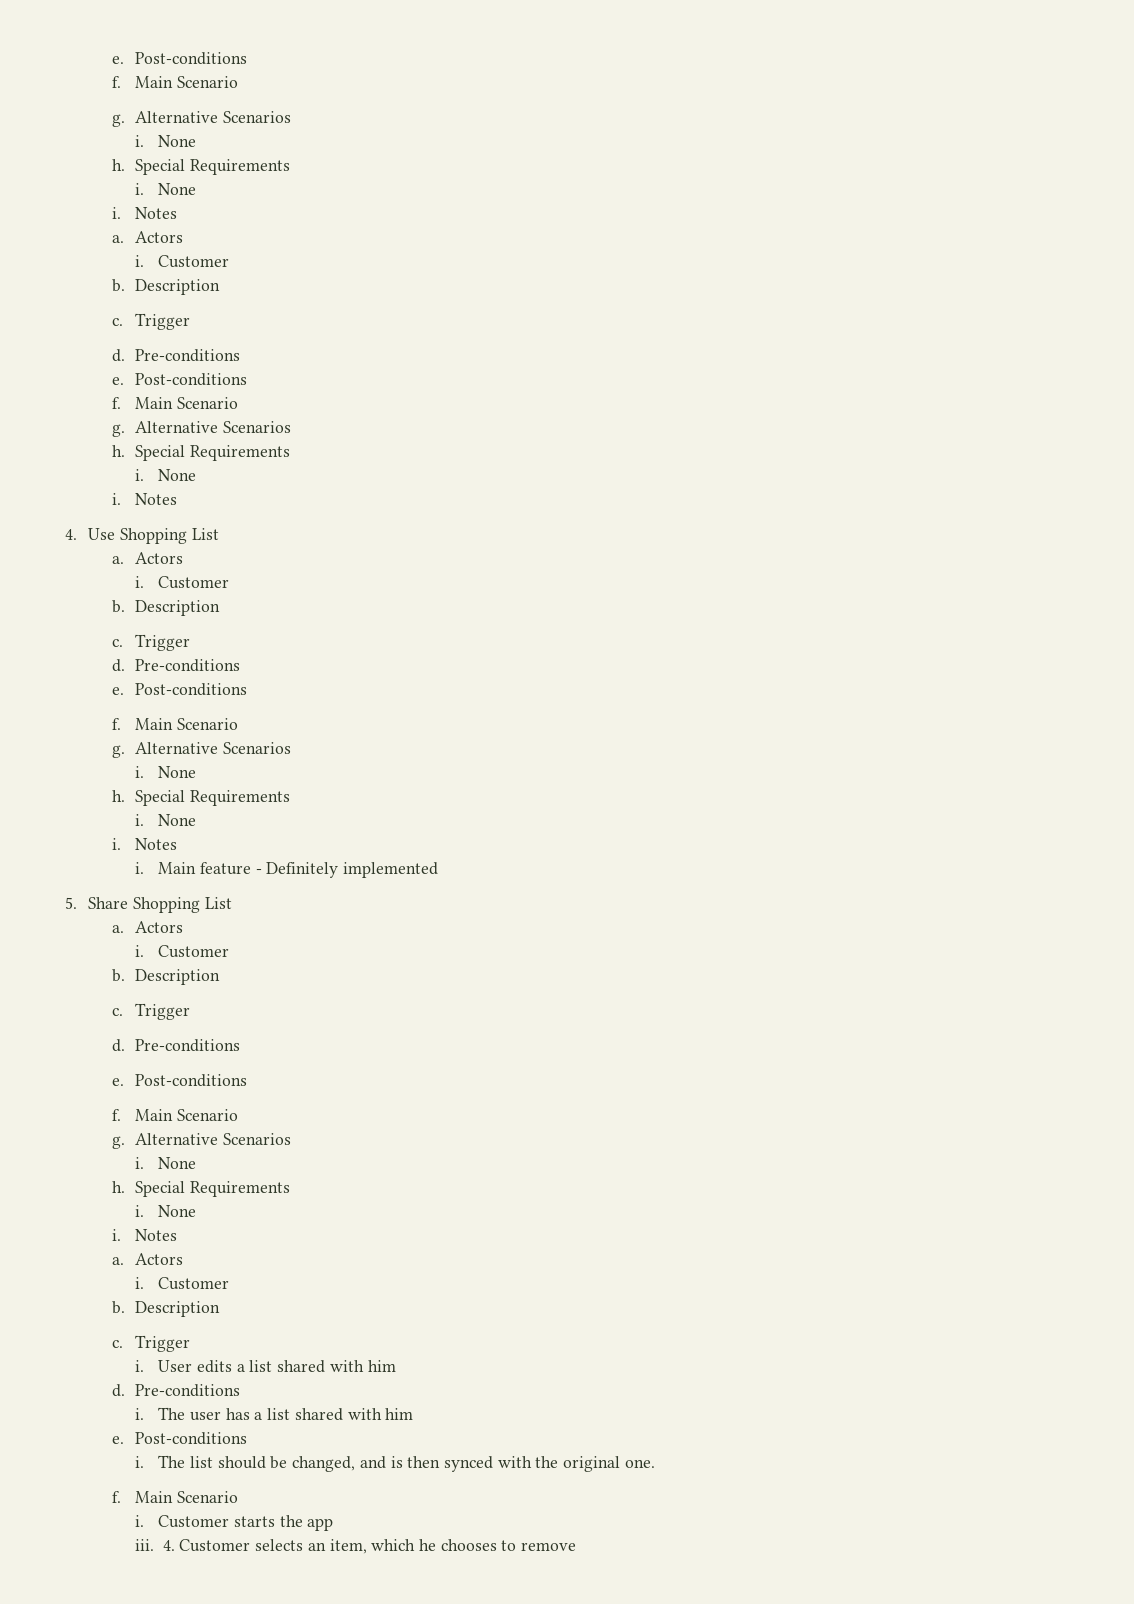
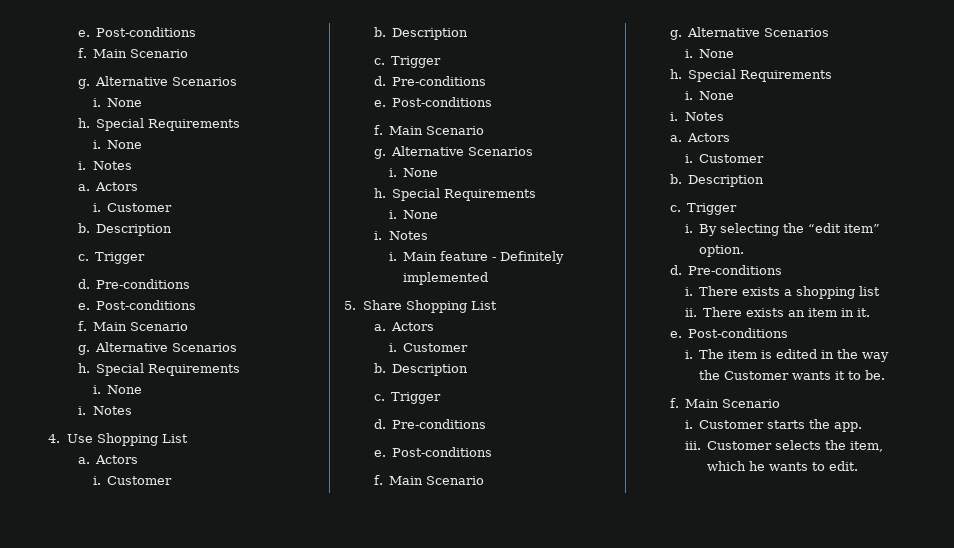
- User edits a list shared with him
+ By selecting the “edit item” option.
  d. Pre-conditions
- i. The user has a list shared with him
+ i. There exists a shopping list
+ ii. There exists an item in it.
  e. Post-conditions
- i. The list should be changed, and is then synced with the original one.
+ i. The item is edited in the way the Customer wants it to be.
- Customer starts the app
+ Customer starts the app.
- 4. Customer selects an item, which he chooses to remove
+ Customer selects the item, which he wants to edit.

